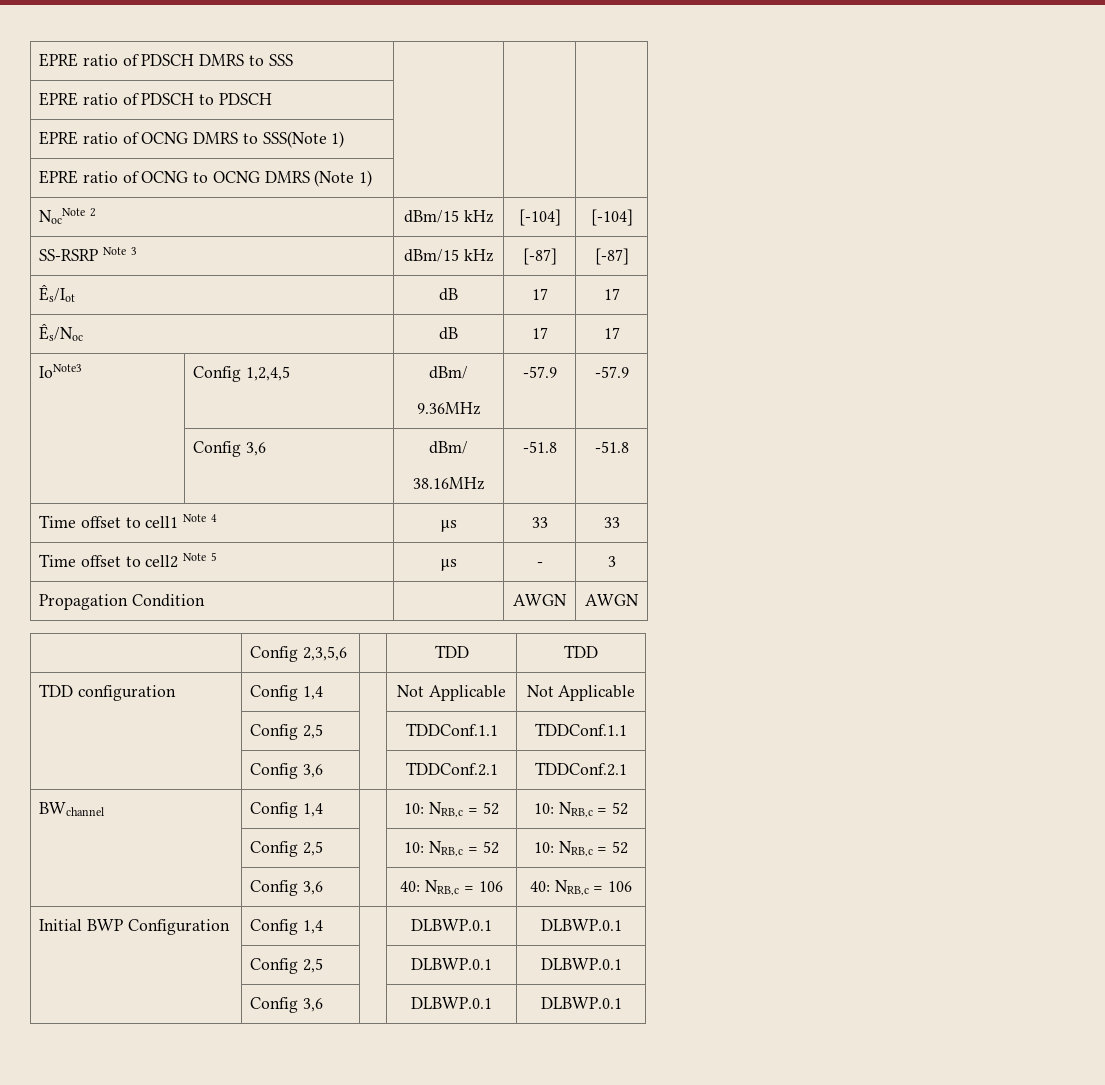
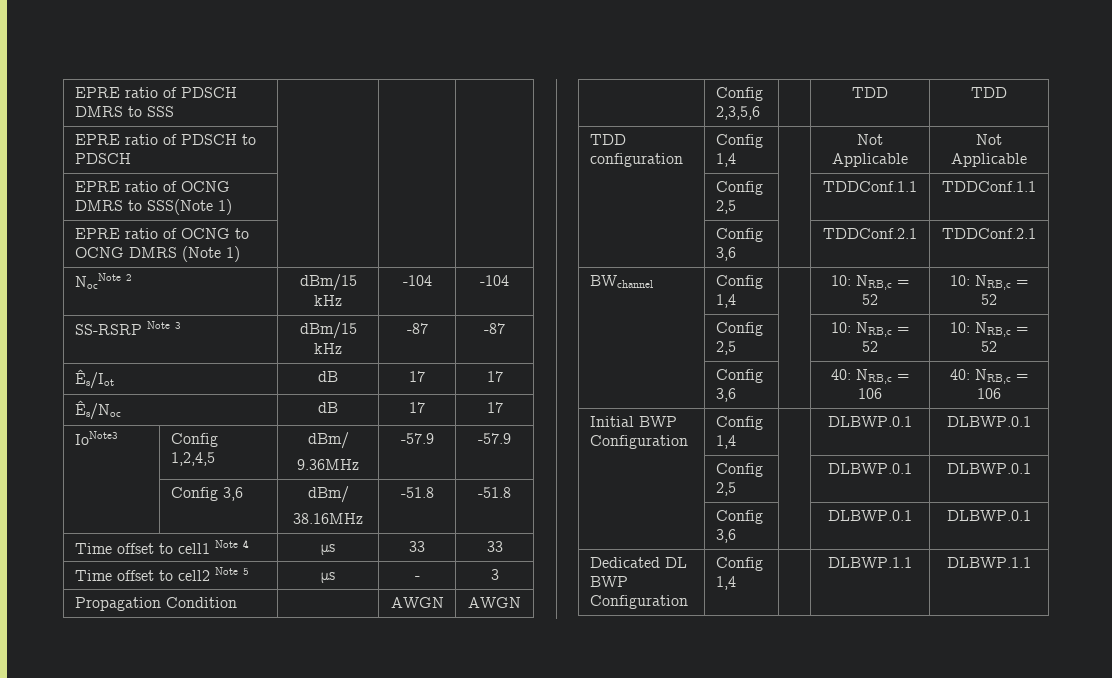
- NocNote 2 | dBm/15 kHz | [-104] | [-104]
+ NocNote 2 | dBm/15 kHz | -104 | -104
- SS-RSRP Note 3 | dBm/15 kHz | [-87] | [-87]
+ SS-RSRP Note 3 | dBm/15 kHz | -87 | -87
+ Dedicated DL BWP Configuration | Config 1,4 | | DLBWP.1.1 | DLBWP.1.1

